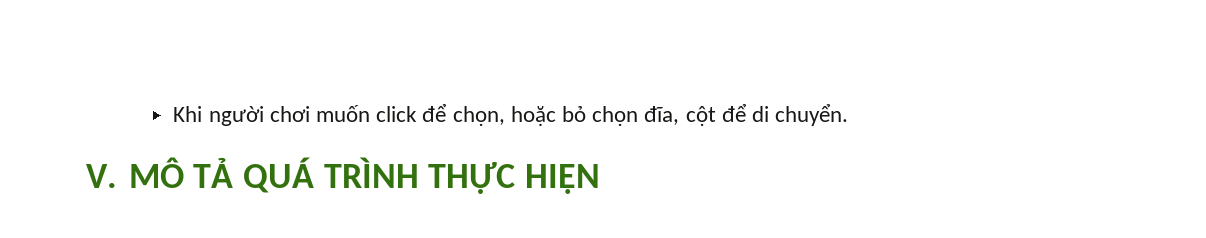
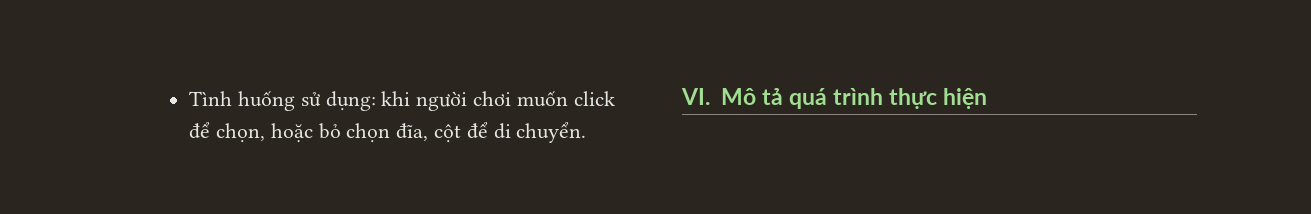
- Khi người chơi muốn click để chọn, hoặc bỏ chọn đĩa, cột để di chuyển.
+ Tình huống sử dụng: khi người chơi muốn click để chọn, hoặc bỏ chọn đĩa, cột để di chuyển.
- V. MÔ TẢ QUÁ TRÌNH THỰC HIỆN
+ VI. Mô tả quá trình thực hiện

